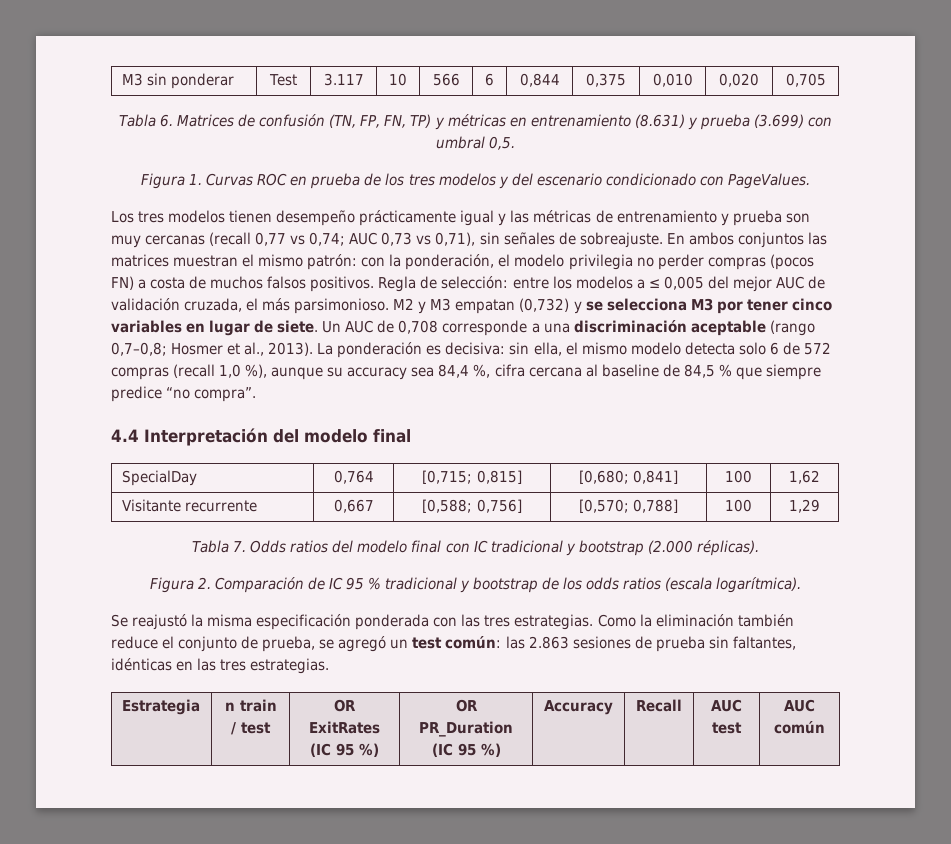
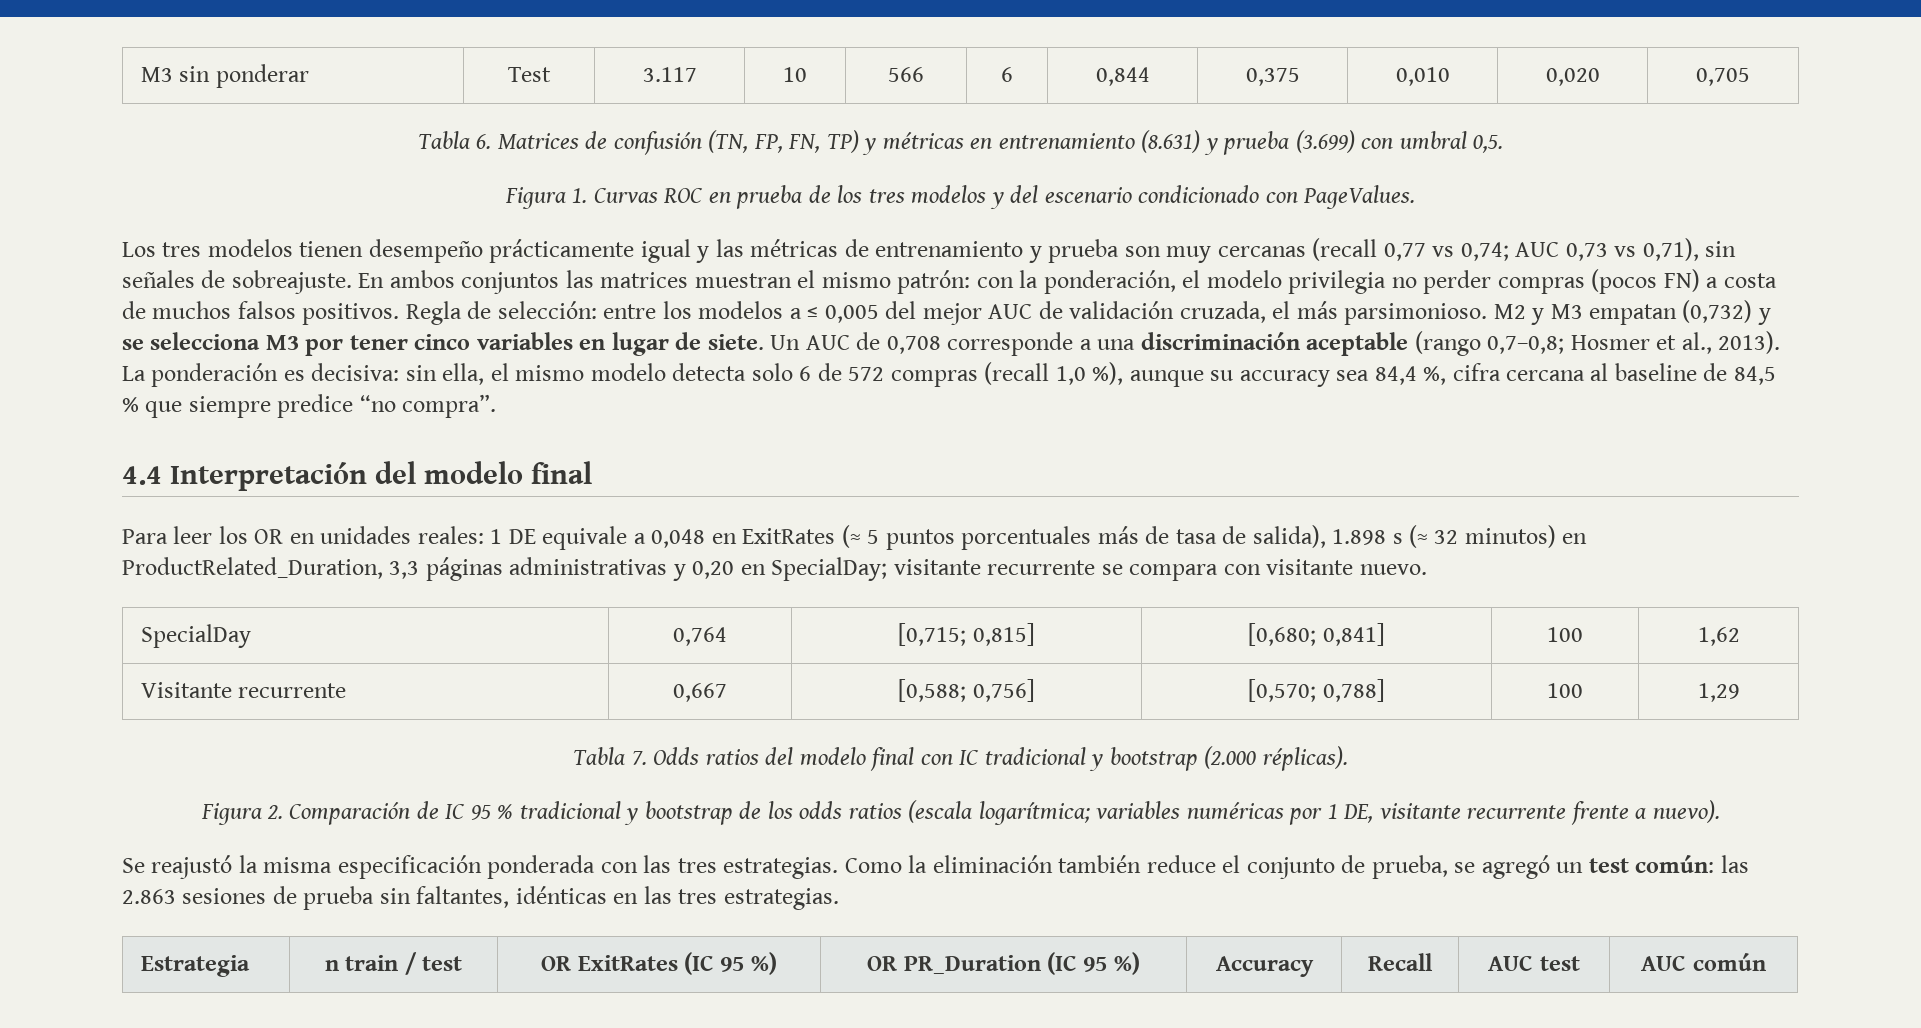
+ Para leer los OR en unidades reales: 1 DE equivale a 0,048 en ExitRates (≈ 5 puntos porcentuales más de tasa de salida), 1.898 s (≈ 32 minutos) en ProductRelated_Duration, 3,3 páginas administrativas y 0,20 en SpecialDay; visitante recurrente se compara con visitante nuevo.
- Figura 2. Comparación de IC 95 % tradicional y bootstrap de los odds ratios (escala logarítmica).
+ Figura 2. Comparación de IC 95 % tradicional y bootstrap de los odds ratios (escala logarítmica; variables numéricas por 1 DE, visitante recurrente frente a nuevo).

